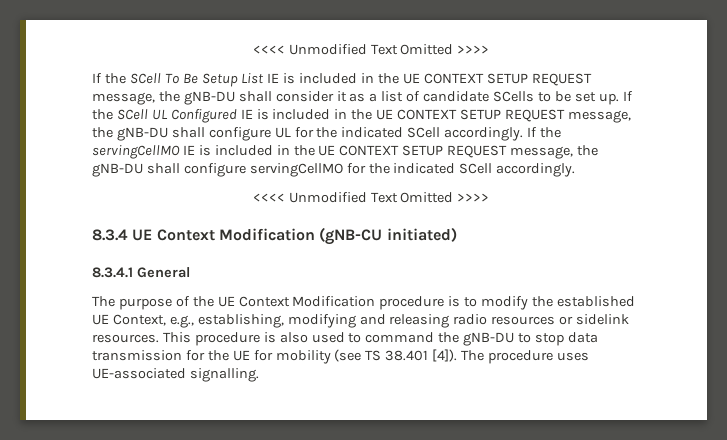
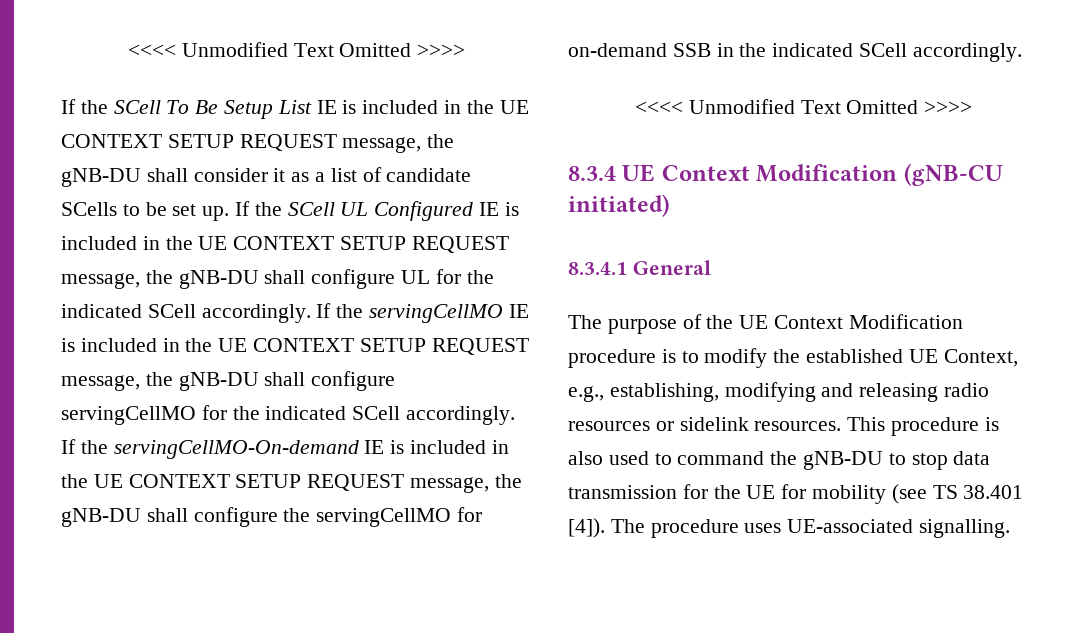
+ If the servingCellMO-On-demand IE is included in the UE CONTEXT SETUP REQUEST message, the gNB-DU shall configure the servingCellMO for on-demand SSB in the indicated SCell accordingly.

